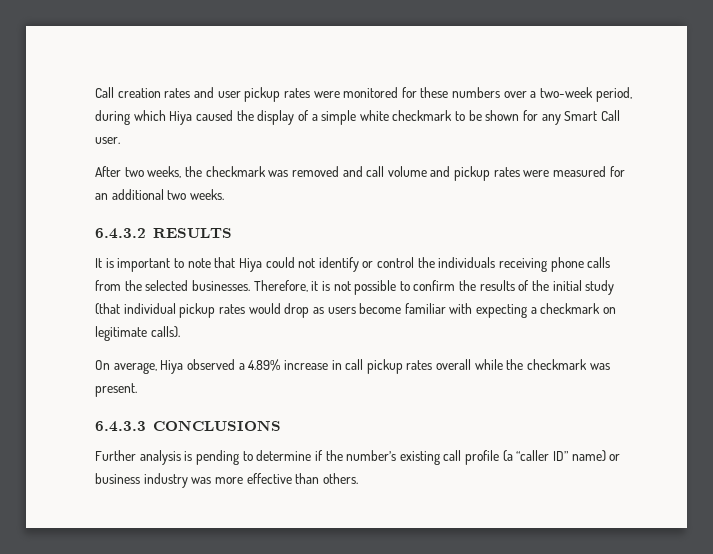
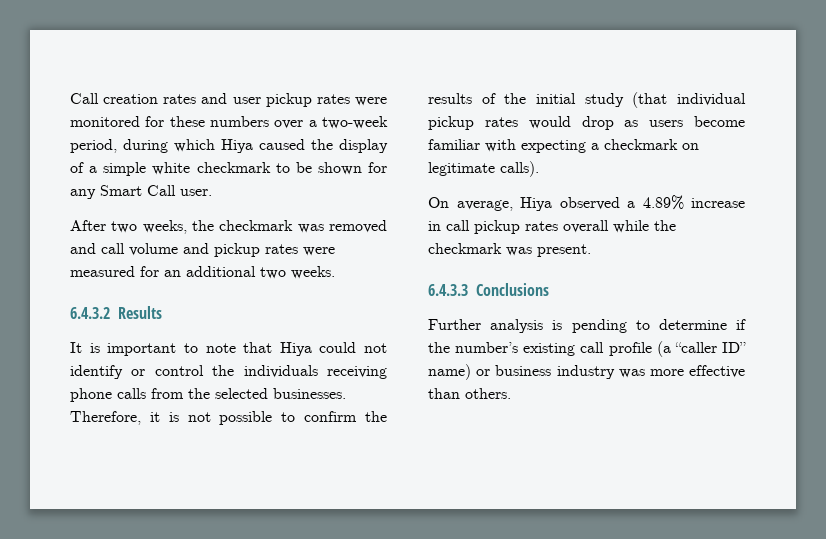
- 6.4.3.2 RESULTS
+ 6.4.3.2 Results
- 6.4.3.3 CONCLUSIONS
+ 6.4.3.3 Conclusions

